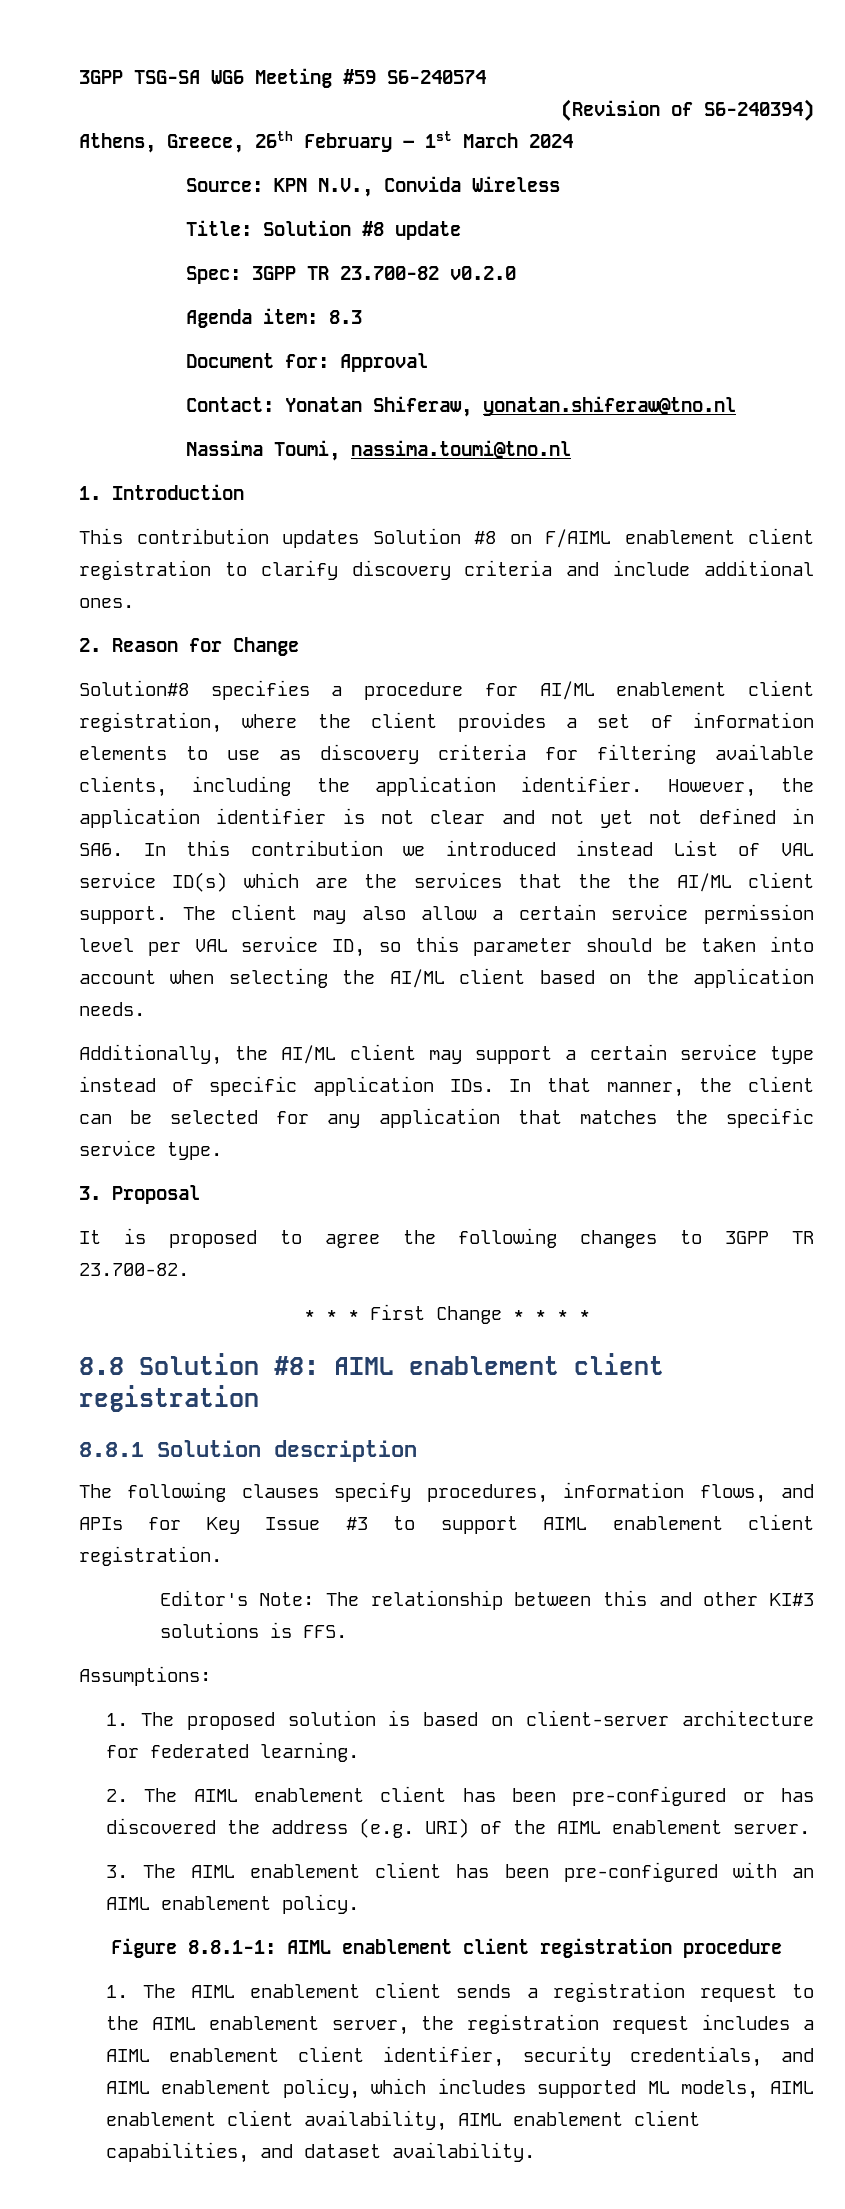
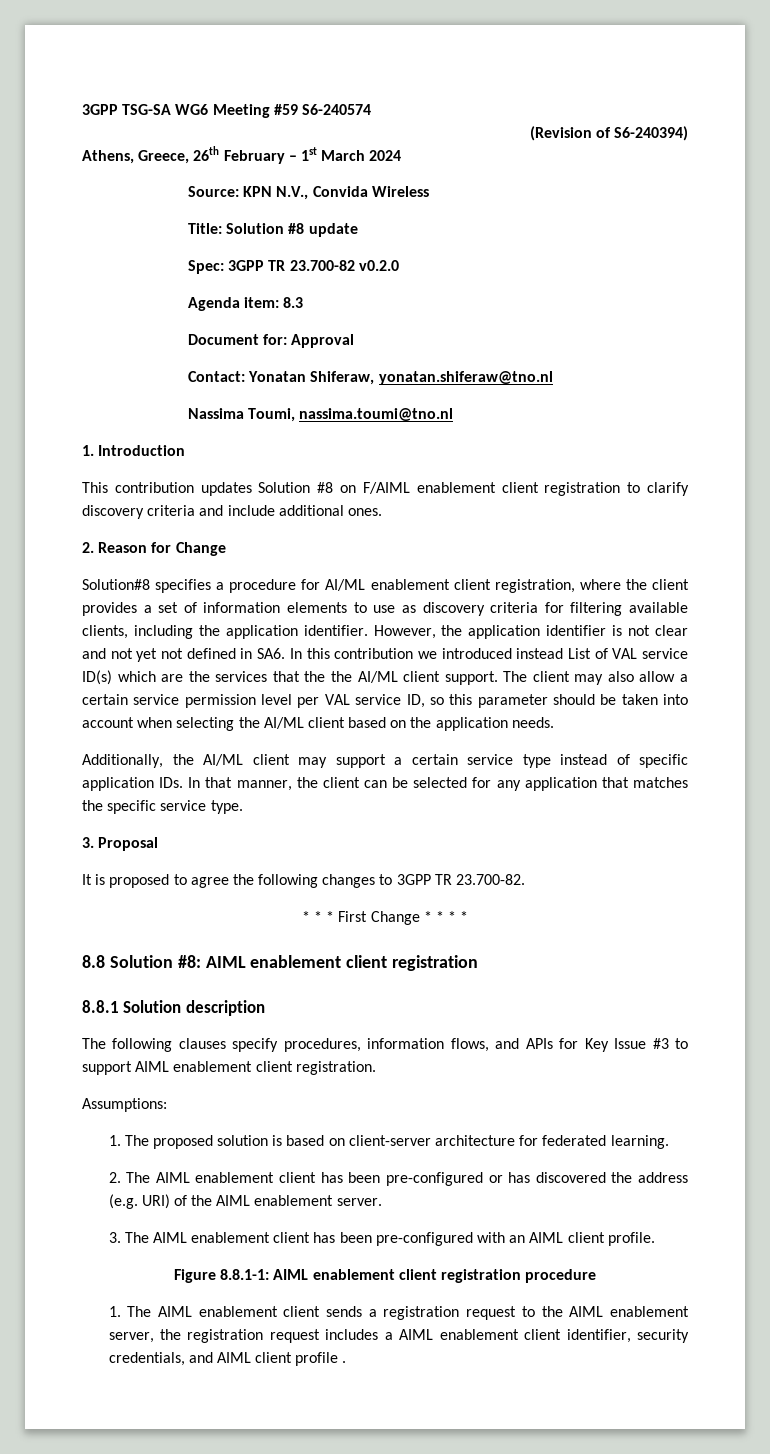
- Editor's Note: The relationship between this and other KI#3 solutions is FFS.
- 3. The AIML enablement client has been pre-configured with an AIML enablement policy.
+ 3. The AIML enablement client has been pre-configured with an AIML client profile.
- 1. The AIML enablement client sends a registration request to the AIML enablement server, the registration request includes a AIML enablement client identifier, security credentials, and AIML enablement policy, which includes supported ML models, AIML enablement client availability, AIML enablement client capabilities, and dataset availability.
+ 1. The AIML enablement client sends a registration request to the AIML enablement server, the registration request includes a AIML enablement client identifier, security credentials, and AIML client profile .

